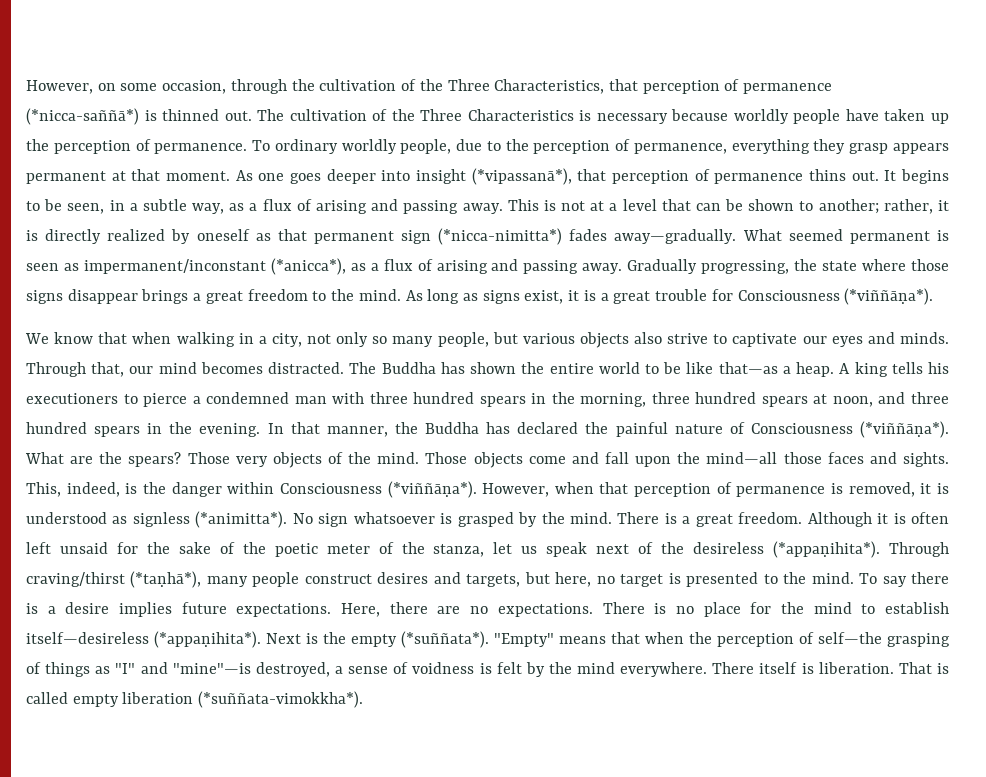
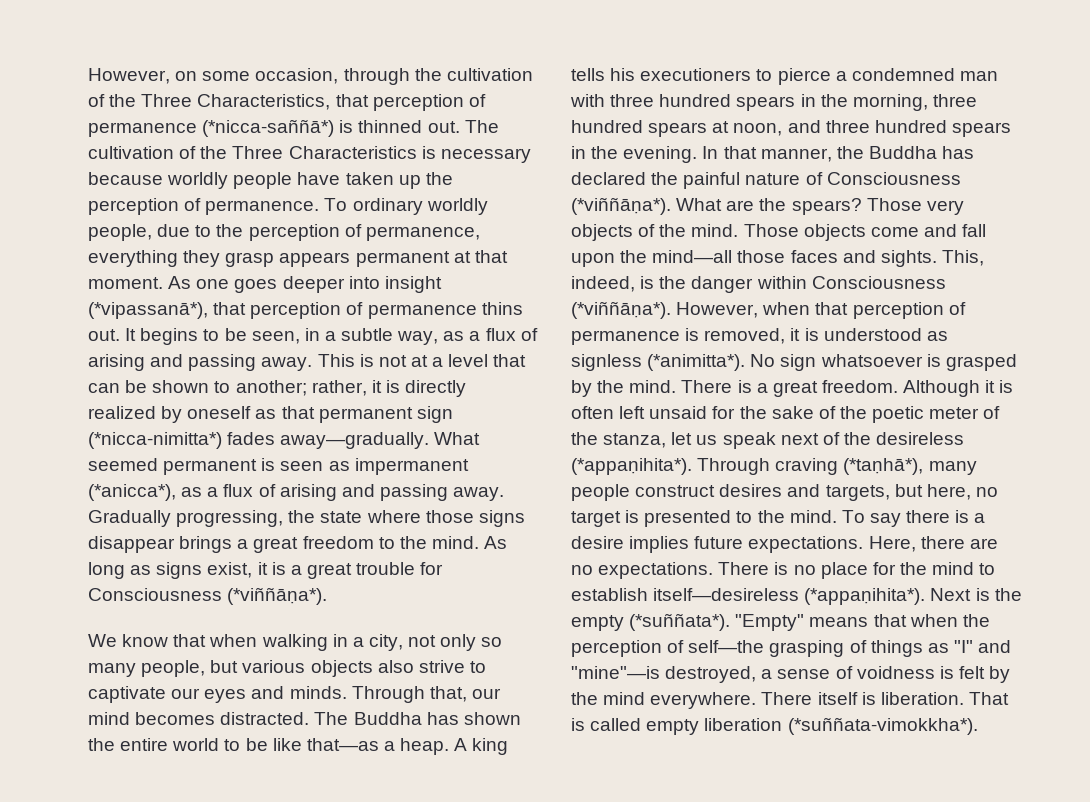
- What seemed permanent is seen as impermanent/inconstant (*anicca*), as a flux of arising and passing away.
+ What seemed permanent is seen as impermanent (*anicca*), as a flux of arising and passing away.
- Through craving/thirst (*taṇhā*), many people construct desires and targets, but here, no target is presented to the mind.
+ Through craving (*taṇhā*), many people construct desires and targets, but here, no target is presented to the mind.

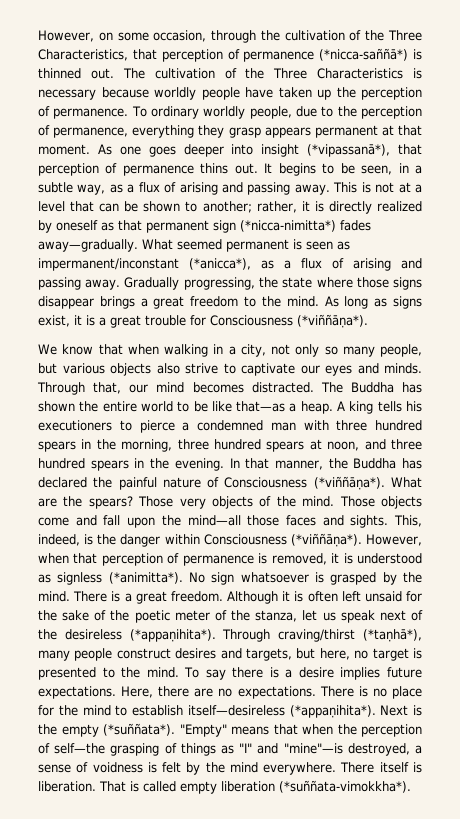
- What seemed permanent is seen as impermanent (*anicca*), as a flux of arising and passing away.
+ What seemed permanent is seen as impermanent/inconstant (*anicca*), as a flux of arising and passing away.
- Through craving (*taṇhā*), many people construct desires and targets, but here, no target is presented to the mind.
+ Through craving/thirst (*taṇhā*), many people construct desires and targets, but here, no target is presented to the mind.

